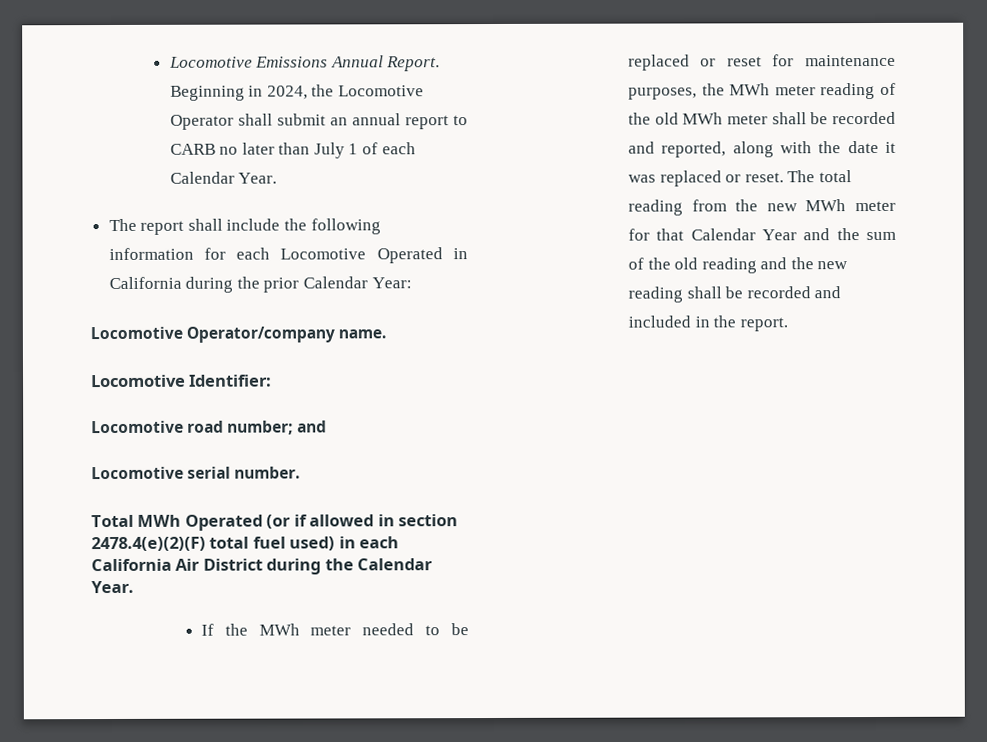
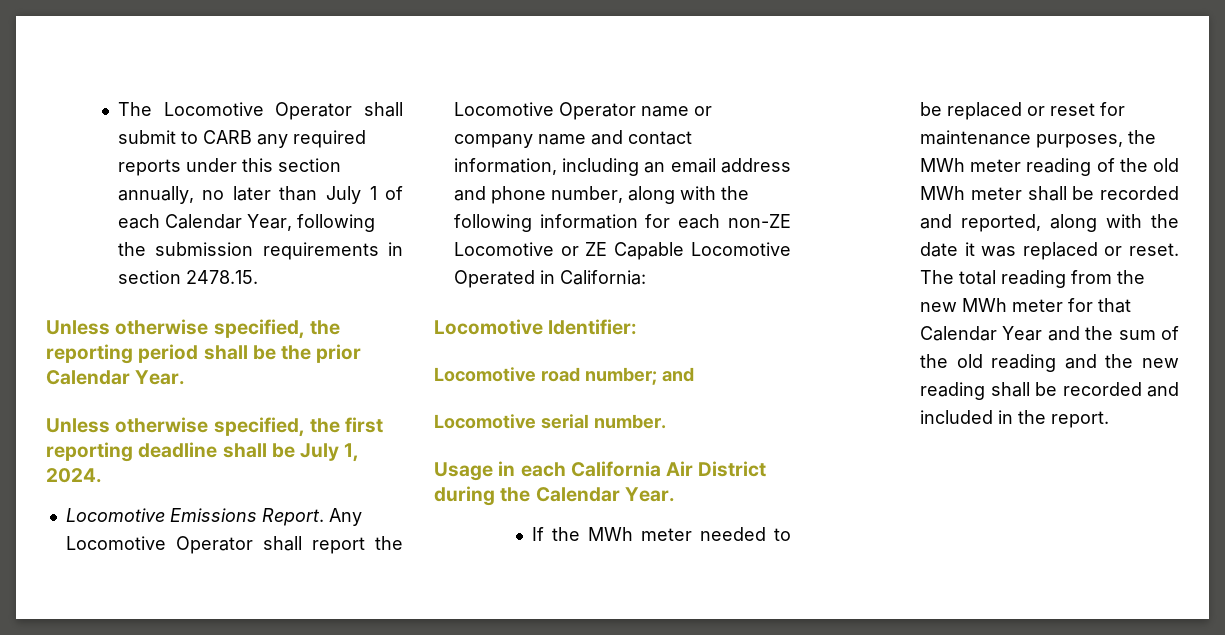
- Locomotive Emissions Annual Report. Beginning in 2024, the Locomotive Operator shall submit an annual report to CARB no later than July 1 of each Calendar Year.
- The report shall include the following information for each Locomotive Operated in California during the prior Calendar Year:
- Locomotive Operator/company name.
+ The Locomotive Operator shall submit to CARB any required reports under this section annually, no later than July 1 of each Calendar Year, following the submission requirements in section 2478.15.
+ Unless otherwise specified, the reporting period shall be the prior Calendar Year.
+ Unless otherwise specified, the first reporting deadline shall be July 1, 2024.
+ Locomotive Emissions Report. Any Locomotive Operator shall report the Locomotive Operator name or company name and contact information, including an email address and phone number, along with the following information for each non-ZE Locomotive or ZE Capable Locomotive Operated in California:
- Total MWh Operated (or if allowed in section 2478.4(e)(2)(F) total fuel used) in each California Air District during the Calendar Year.
+ Usage in each California Air District during the Calendar Year.

